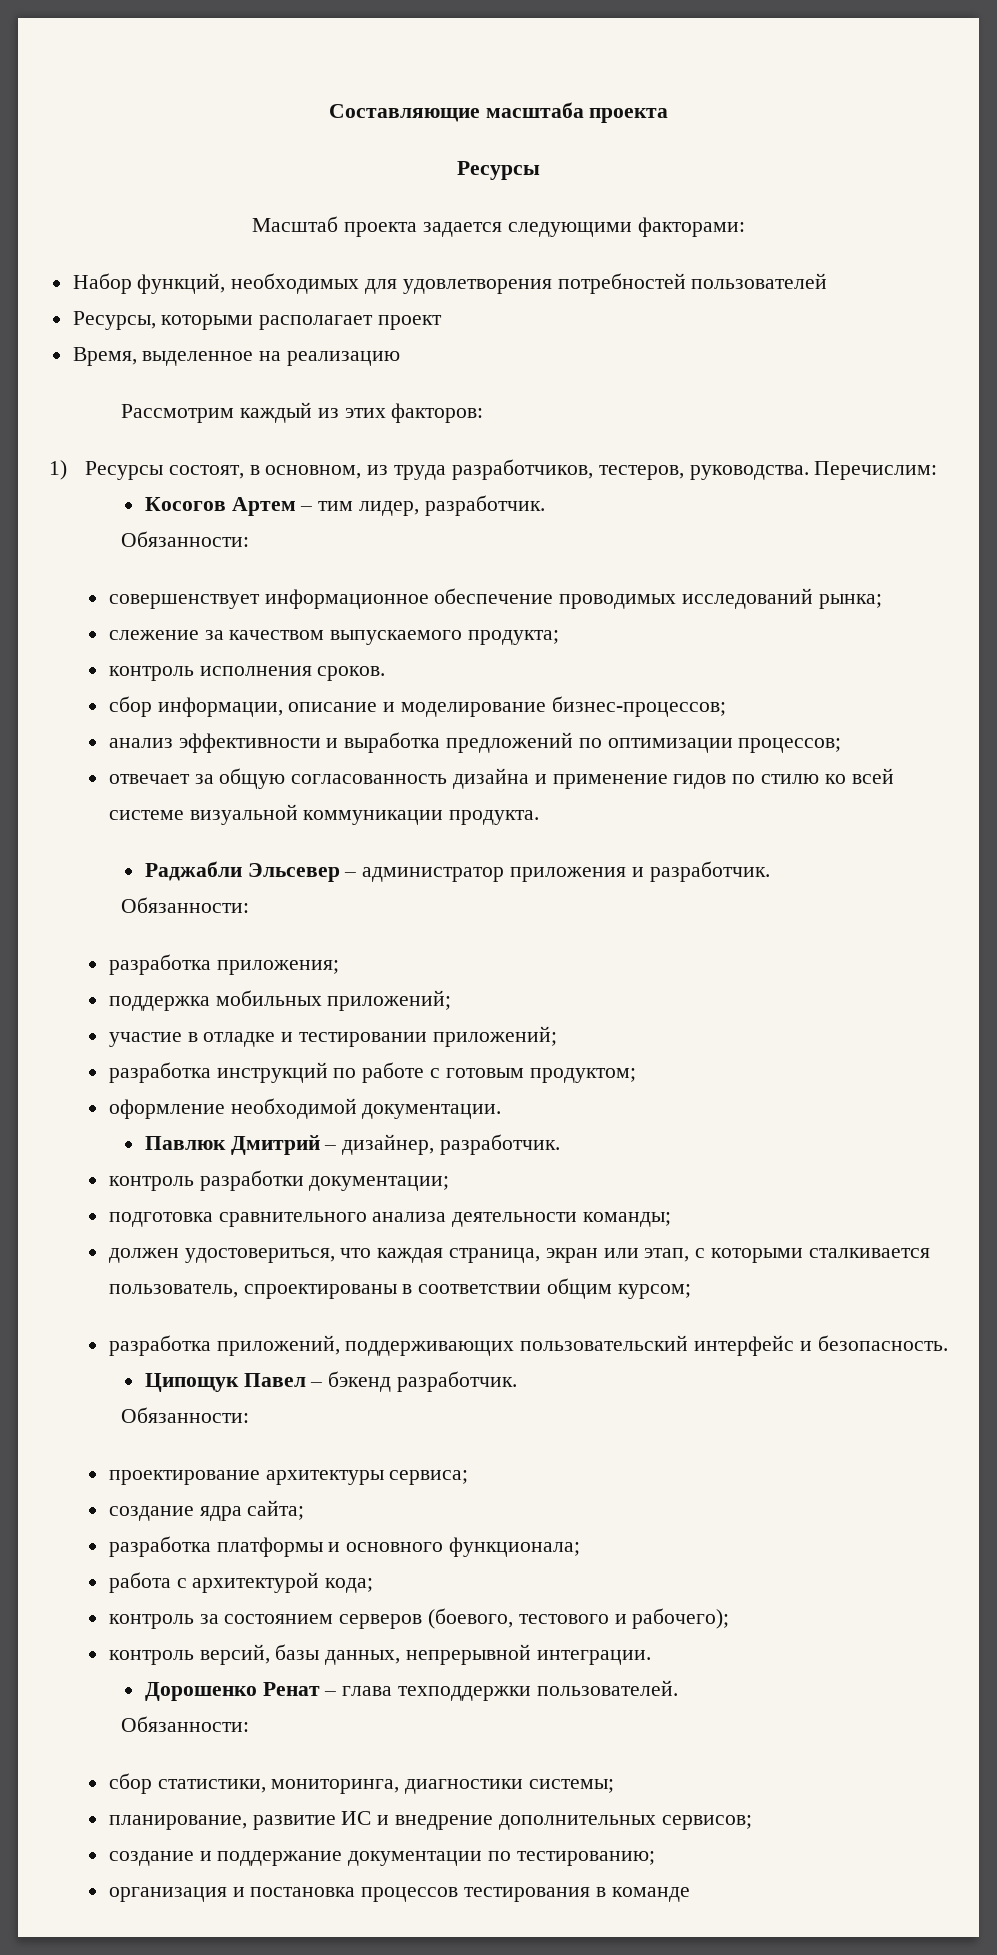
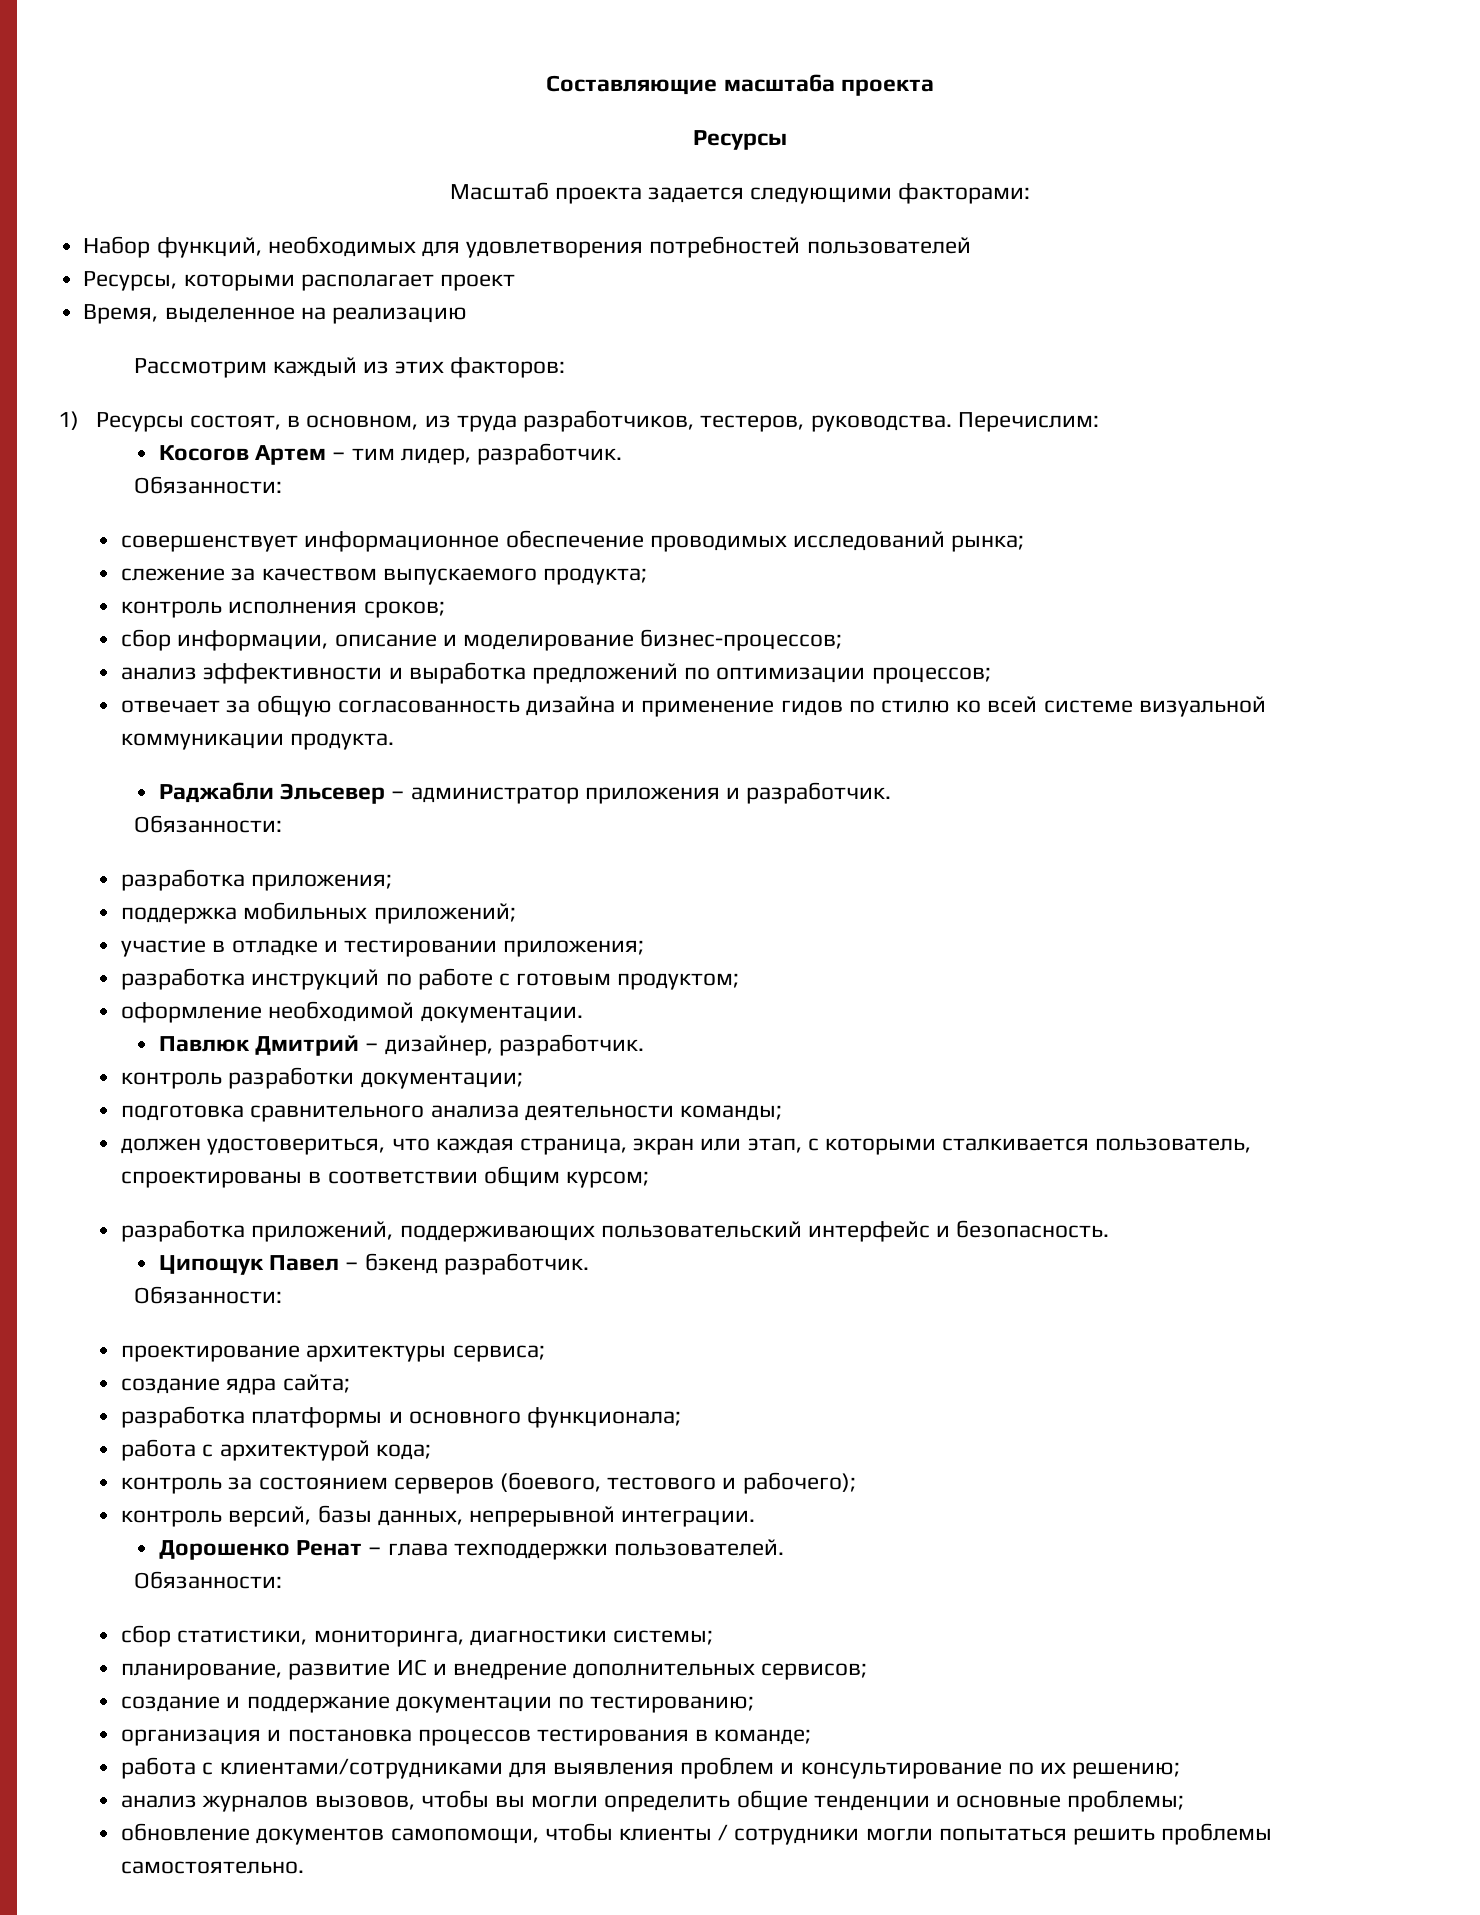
- контроль исполнения сроков.
+ контроль исполнения сроков;
- участие в отладке и тестировании приложений;
+ участие в отладке и тестировании приложения;
- организация и постановка процессов тестирования в команде
+ организация и постановка процессов тестирования в команде;
+ работа с клиентами/сотрудниками для выявления проблем и консультирование по их решению;
+ анализ журналов вызовов, чтобы вы могли определить общие тенденции и основные проблемы;
+ обновление документов самопомощи, чтобы клиенты / сотрудники могли попытаться решить проблемы самостоятельно.

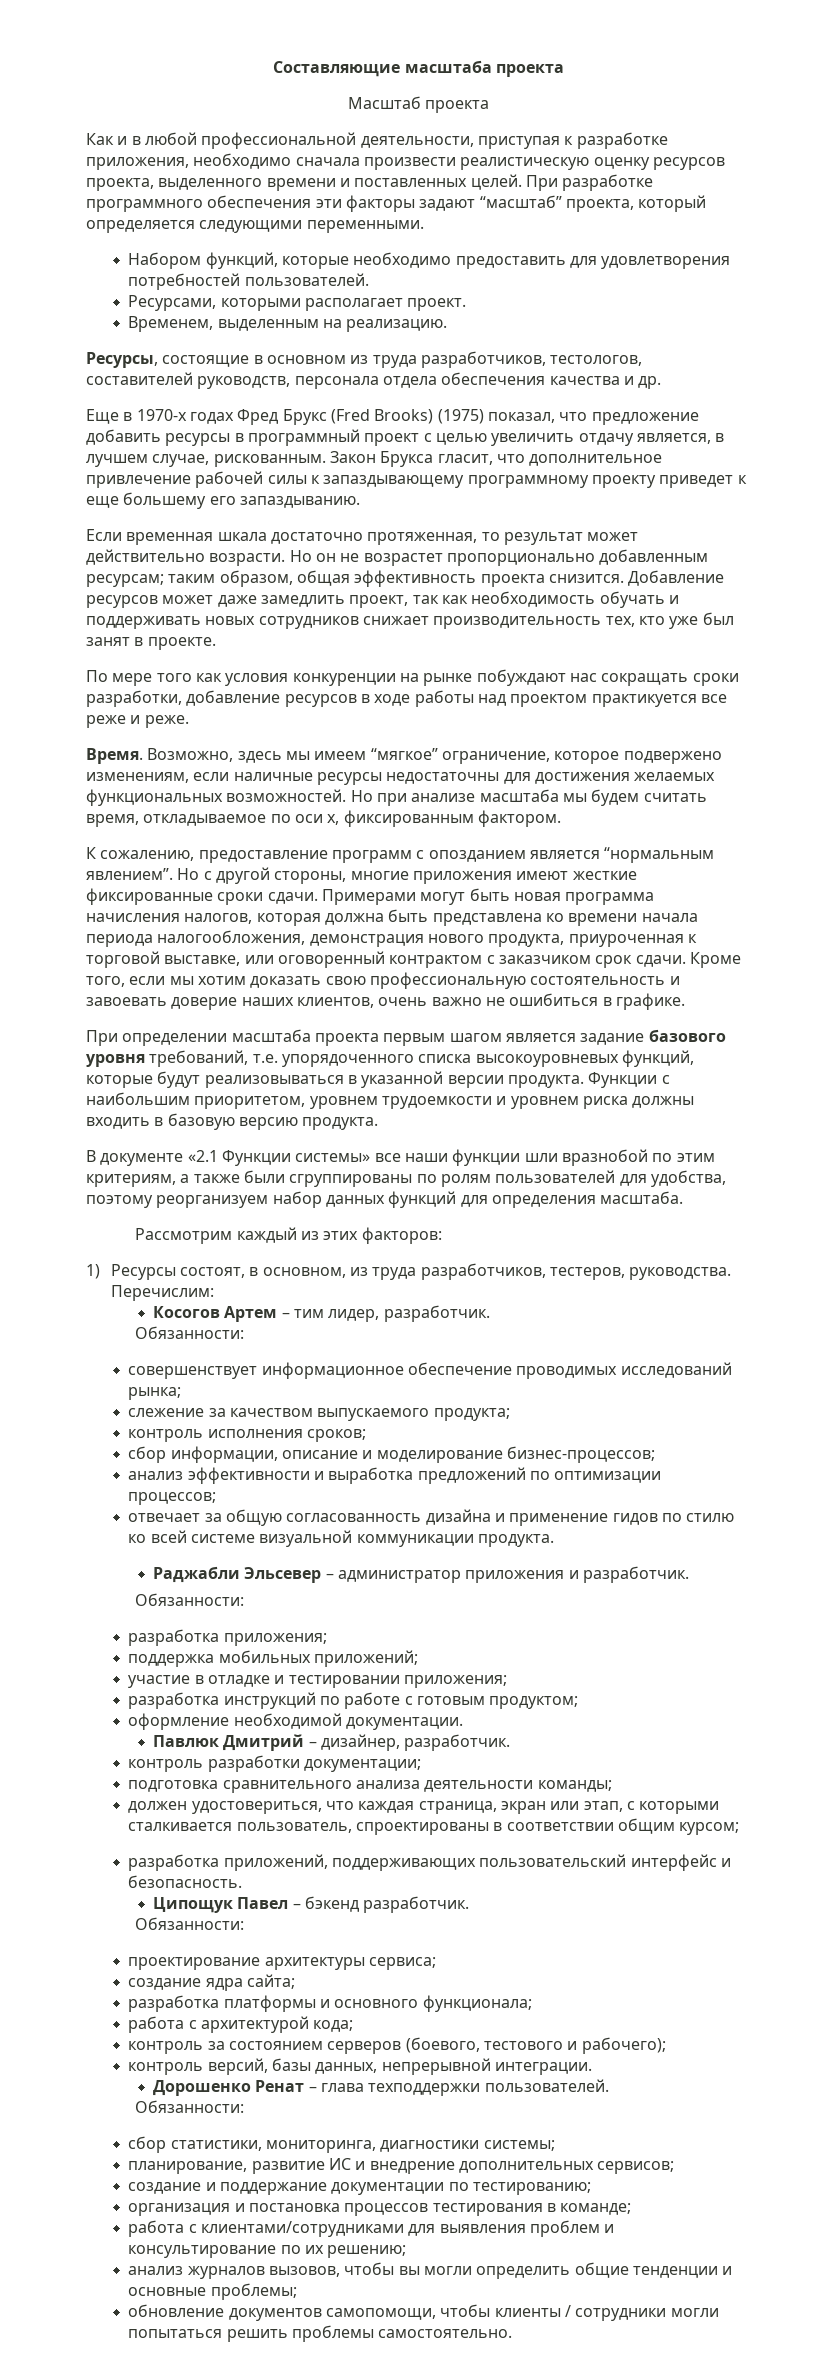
  Составляющие масштаба проекта
- Ресурсы
- Масштаб проекта задается следующими факторами:
- Набор функций, необходимых для удовлетворения потребностей пользователей
- Ресурсы, которыми располагает проект
- Время, выделенное на реализацию
+ Масштаб проекта
+ Как и в любой профессиональной деятельности, приступая к разработке приложения, необходимо сначала произвести реалистическую оценку ресурсов проекта, выделенного времени и поставленных целей. При разработке программного обеспечения эти факторы задают “масштаб” проекта, который определяется следующими переменными.
+ Набором функций, которые необходимо предоставить для удовлетворения потребностей пользователей.
+ Ресурсами, которыми располагает проект.
+ Временем, выделенным на реализацию.
+ Ресурсы, состоящие в основном из труда разработчиков, тестологов, составителей руководств, персонала отдела обеспечения качества и др.
+ Еще в 1970-х годах Фред Брукс (Fred Brooks) (1975) показал, что предложение добавить ресурсы в программный проект с целью увеличить отдачу является, в лучшем случае, рискованным. Закон Брукса гласит, что дополнительное привлечение рабочей силы к запаздывающему программному проекту приведет к еще большему его запаздыванию.
+ Если временная шкала достаточно протяженная, то результат может действительно возрасти. Но он не возрастет пропорционально добавленным ресурсам; таким образом, общая эффективность проекта снизится. Добавление ресурсов может даже замедлить проект, так как необходимость обучать и поддерживать новых сотрудников снижает производительность тех, кто уже был занят в проекте.
+ По мере того как условия конкуренции на рынке побуждают нас сокращать сроки разработки, добавление ресурсов в ходе работы над проектом практикуется все реже и реже.
+ Время. Возможно, здесь мы имеем “мягкое” ограничение, которое подвержено изменениям, если наличные ресурсы недостаточны для достижения желаемых функциональных возможностей. Но при анализе масштаба мы будем считать время, откладываемое по оси х, фиксированным фактором.
+ К сожалению, предоставление программ с опозданием является “нормальным явлением”. Но с другой стороны, многие приложения имеют жесткие фиксированные сроки сдачи. Примерами могут быть новая программа начисления налогов, которая должна быть представлена ко времени начала периода налогообложения, демонстрация нового продукта, приуроченная к торговой выставке, или оговоренный контрактом с заказчиком срок сдачи. Кроме того, если мы хотим доказать свою профессиональную состоятельность и завоевать доверие наших клиентов, очень важно не ошибиться в графике.
+ При определении масштаба проекта первым шагом является задание базового уровня требований, т.е. упорядоченного списка высокоуровневых функций, которые будут реализовываться в указанной версии продукта. Функции с наибольшим приоритетом, уровнем трудоемкости и уровнем риска должны входить в базовую версию продукта.
+ В документе «2.1 Функции системы» все наши функции шли вразнобой по этим критериям, а также были сгруппированы по ролям пользователей для удобства, поэтому реорганизуем набор данных функций для определения масштаба.

